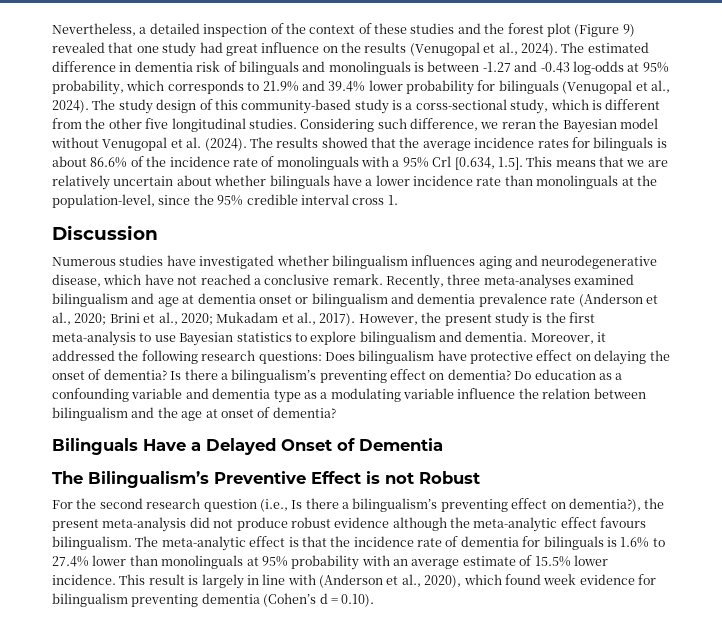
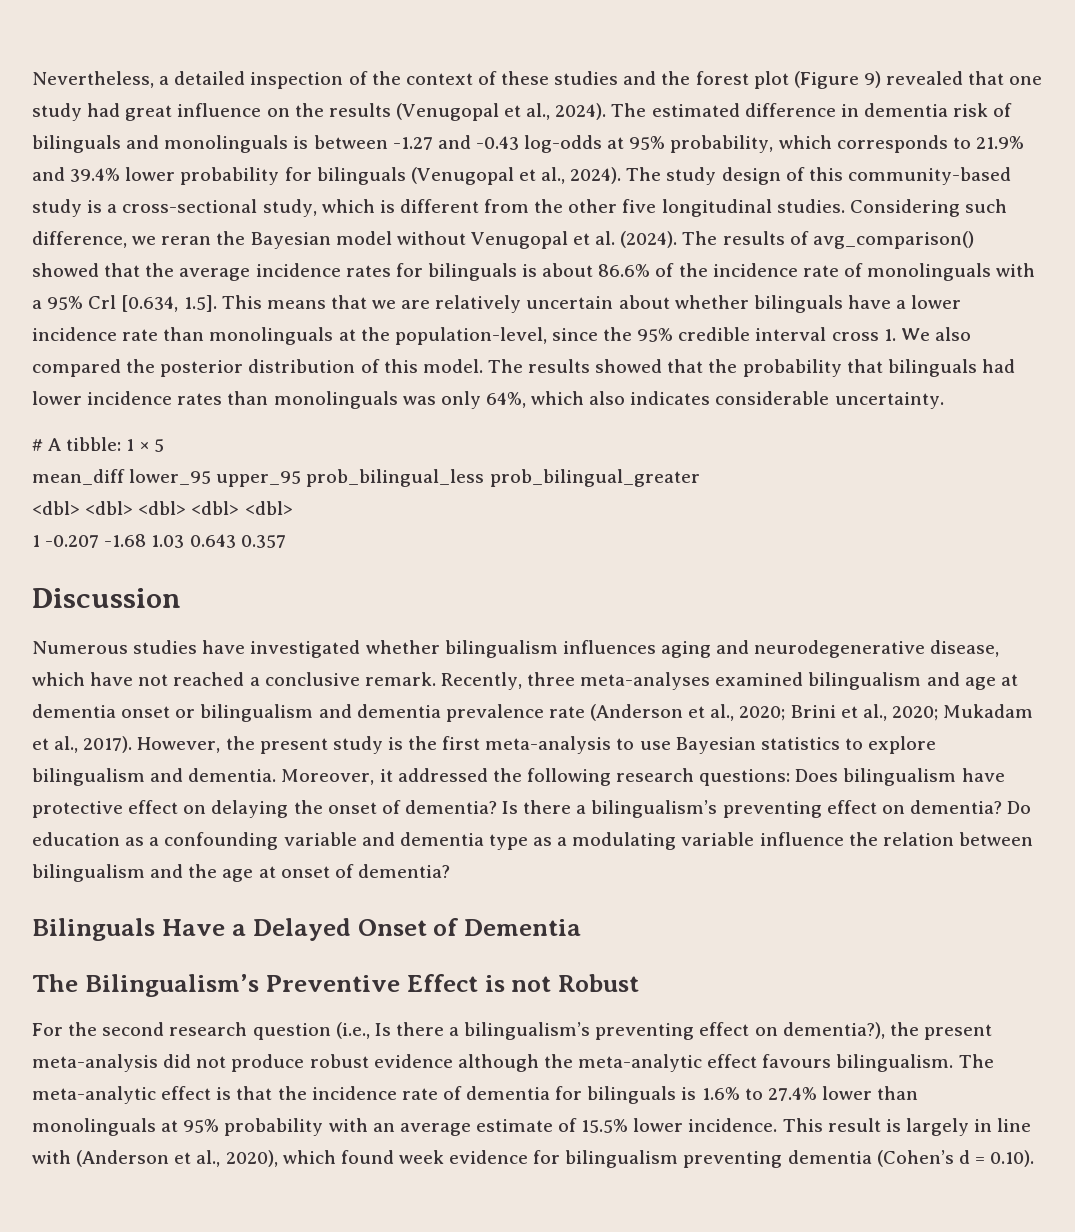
- The study design of this community-based study is a corss-sectional study, which is different from the other five longitudinal studies.
+ The study design of this community-based study is a cross-sectional study, which is different from the other five longitudinal studies.
- The results showed that the average incidence rates for bilinguals is about 86.6% of the incidence rate of monolinguals with a 95% Crl [0.634, 1.5]. This means that we are relatively uncertain about whether bilinguals have a lower incidence rate than monolinguals at the population-level, since the 95% credible interval cross 1.
+ The results of avg_comparison() showed that the average incidence rates for bilinguals is about 86.6% of the incidence rate of monolinguals with a 95% Crl [0.634, 1.5]. This means that we are relatively uncertain about whether bilinguals have a lower incidence rate than monolinguals at the population-level, since the 95% credible interval cross 1. We also compared the posterior distribution of this model. The results showed that the probability that bilinguals had lower incidence rates than monolinguals was only 64%, which also indicates considerable uncertainty.
+ # A tibble: 1 × 5
+ mean_diff lower_95 upper_95 prob_bilingual_less prob_bilingual_greater
+ <dbl> <dbl> <dbl> <dbl> <dbl>
+ 1 -0.207 -1.68 1.03 0.643 0.357

